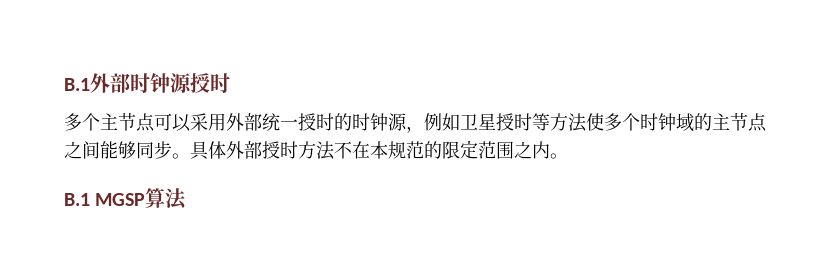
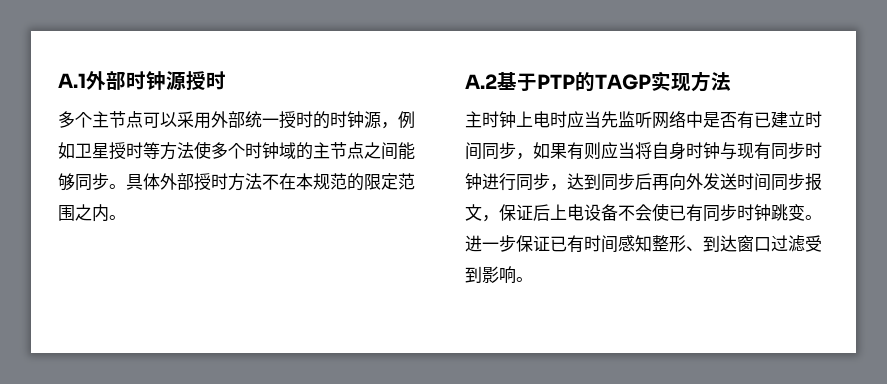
- B.1外部时钟源授时
+ A.1外部时钟源授时
- B.1 MGSP算法
+ A.2基于PTP的TAGP实现方法
+ 主时钟上电时应当先监听网络中是否有已建立时间同步，如果有则应当将自身时钟与现有同步时钟进行同步，达到同步后再向外发送时间同步报文，保证后上电设备不会使已有同步时钟跳变。进一步保证已有时间感知整形、到达窗口过滤受到影响。

